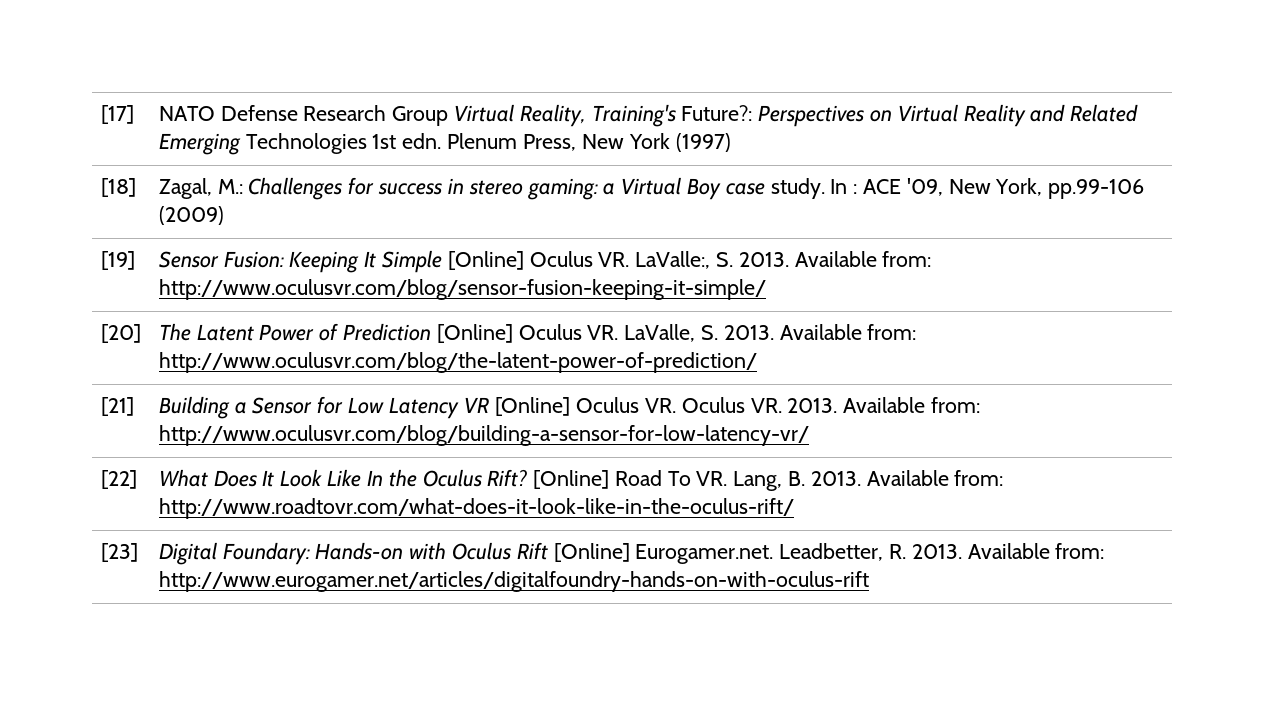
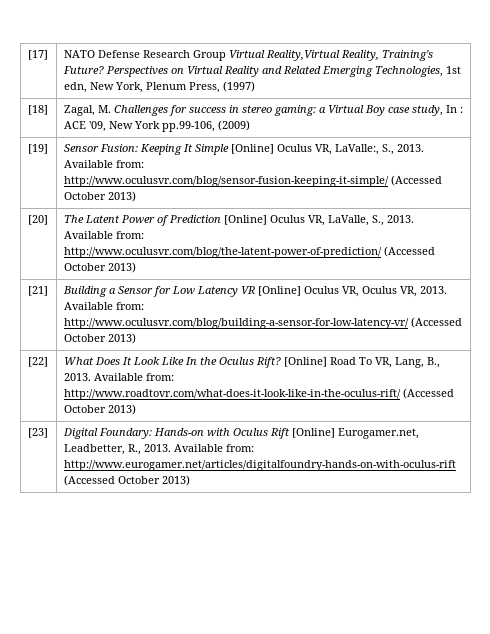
- [17] | NATO Defense Research Group Virtual Reality, Training's Future?: Perspectives on Virtual Reality and Related Emerging Technologies 1st edn. Plenum Press, New York (1997)
+ [17] | NATO Defense Research Group Virtual Reality,Virtual Reality, Training's Future? Perspectives on Virtual Reality and Related Emerging Technologies, 1st edn, New York, Plenum Press, (1997)
- [18] | Zagal, M.: Challenges for success in stereo gaming: a Virtual Boy case study. In : ACE '09, New York, pp.99-106 (2009)
+ [18] | Zagal, M. Challenges for success in stereo gaming: a Virtual Boy case study, In : ACE '09, New York pp.99-106, (2009)
- [19] | Sensor Fusion: Keeping It Simple [Online] Oculus VR. LaValle:, S. 2013. Available from: http://www.oculusvr.com/blog/sensor-fusion-keeping-it-simple/
+ [19] | Sensor Fusion: Keeping It Simple [Online] Oculus VR, LaValle:, S., 2013. Available from: http://www.oculusvr.com/blog/sensor-fusion-keeping-it-simple/ (Accessed October 2013)
- [20] | The Latent Power of Prediction [Online] Oculus VR. LaValle, S. 2013. Available from: http://www.oculusvr.com/blog/the-latent-power-of-prediction/
+ [20] | The Latent Power of Prediction [Online] Oculus VR, LaValle, S., 2013. Available from: http://www.oculusvr.com/blog/the-latent-power-of-prediction/ (Accessed October 2013)
- [21] | Building a Sensor for Low Latency VR [Online] Oculus VR. Oculus VR. 2013. Available from: http://www.oculusvr.com/blog/building-a-sensor-for-low-latency-vr/
+ [21] | Building a Sensor for Low Latency VR [Online] Oculus VR, Oculus VR, 2013. Available from: http://www.oculusvr.com/blog/building-a-sensor-for-low-latency-vr/ (Accessed October 2013)
- [22] | What Does It Look Like In the Oculus Rift? [Online] Road To VR. Lang, B. 2013. Available from: http://www.roadtovr.com/what-does-it-look-like-in-the-oculus-rift/
+ [22] | What Does It Look Like In the Oculus Rift? [Online] Road To VR, Lang, B., 2013. Available from: http://www.roadtovr.com/what-does-it-look-like-in-the-oculus-rift/ (Accessed October 2013)
- [23] | Digital Foundary: Hands-on with Oculus Rift [Online] Eurogamer.net. Leadbetter, R. 2013. Available from: http://www.eurogamer.net/articles/digitalfoundry-hands-on-with-oculus-rift
+ [23] | Digital Foundary: Hands-on with Oculus Rift [Online] Eurogamer.net, Leadbetter, R., 2013. Available from: http://www.eurogamer.net/articles/digitalfoundry-hands-on-with-oculus-rift (Accessed October 2013)

